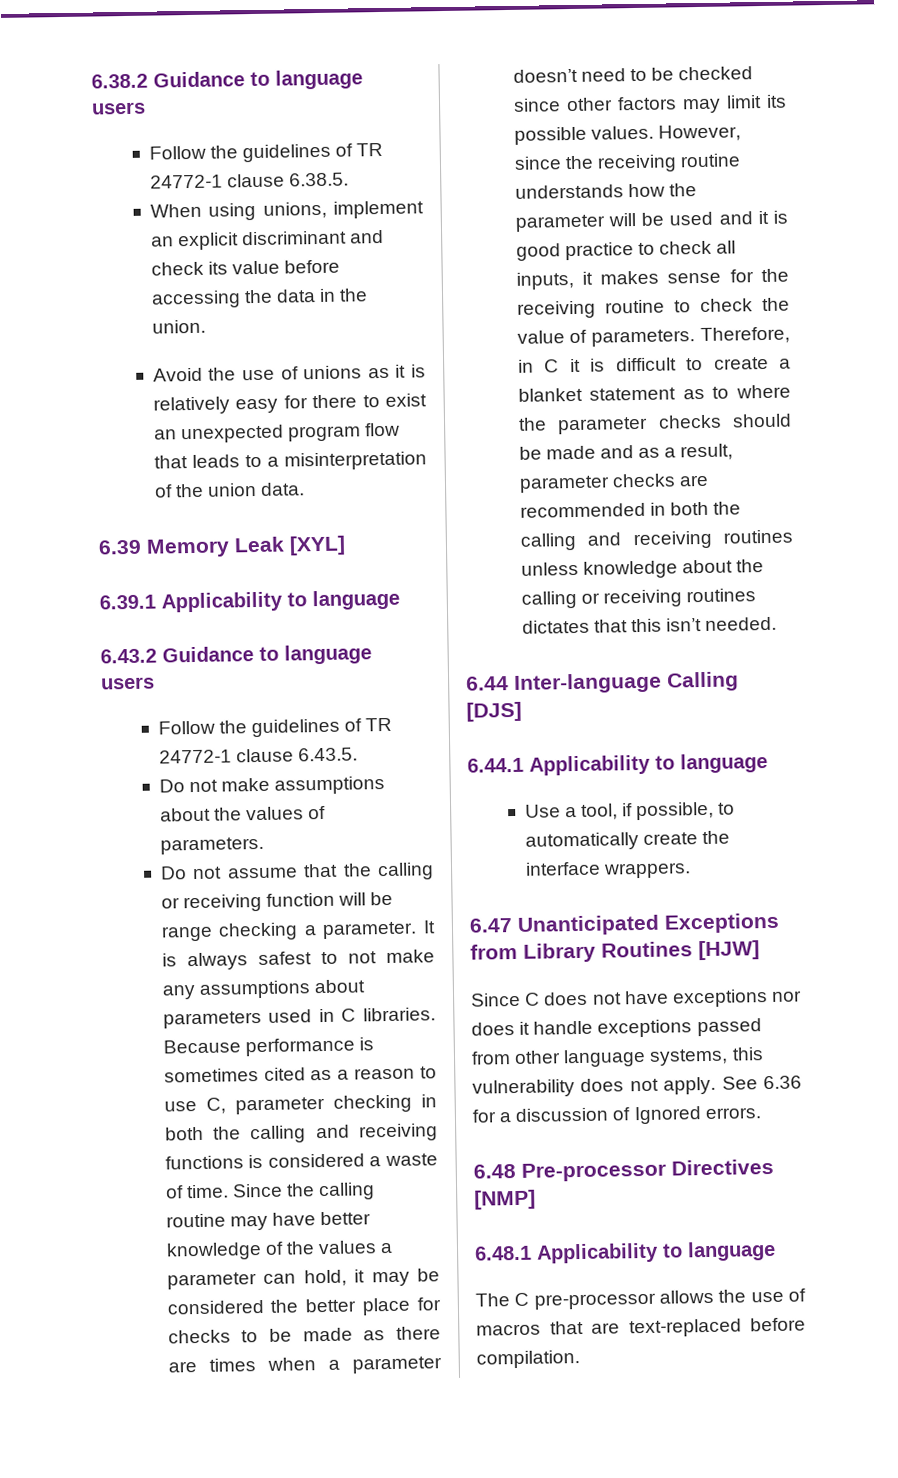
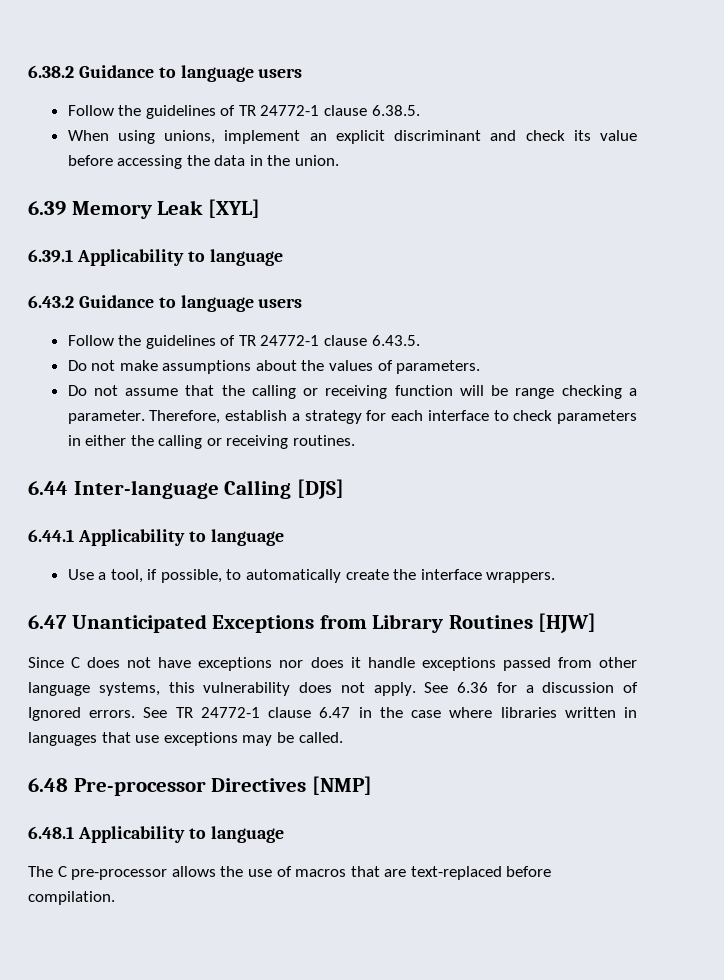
- Avoid the use of unions as it is relatively easy for there to exist an unexpected program flow that leads to a misinterpretation of the union data.
- It is always safest to not make any assumptions about parameters used in C libraries. Because performance is sometimes cited as a reason to use C, parameter checking in both the calling and receiving functions is considered a waste of time. Since the calling routine may have better knowledge of the values a parameter can hold, it may be considered the better place for checks to be made as there are times when a parameter doesn’t need to be checked since other factors may limit its possible values. However, since the receiving routine understands how the parameter will be used and it is good practice to check all inputs, it makes sense for the receiving routine to check the value of parameters. Therefore, in C it is difficult to create a blanket statement as to where the parameter checks should be made and as a result, parameter checks are recommended in both the calling and receiving routines unless knowledge about the calling or receiving routines dictates that this isn’t needed.
+ Therefore, establish a strategy for each interface to check parameters in either the calling or receiving routines.
+ See TR 24772-1 clause 6.47 in the case where libraries written in languages that use exceptions may be called.

